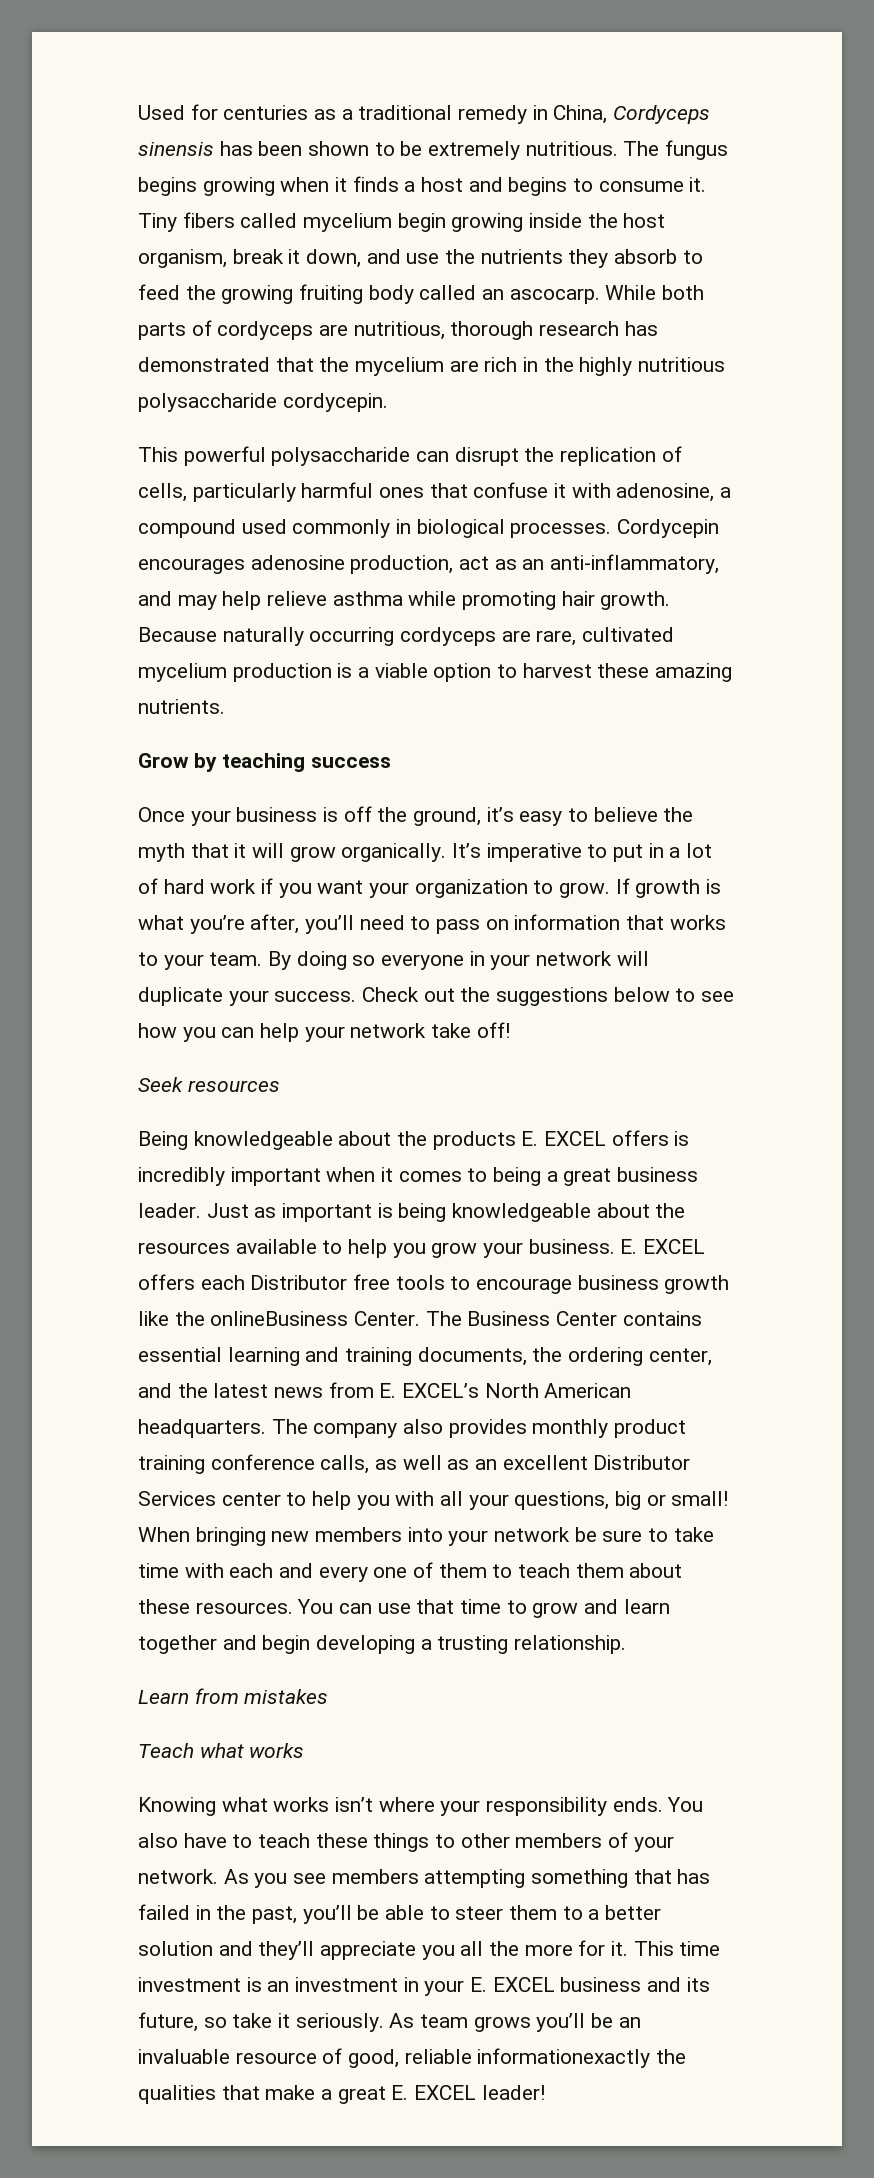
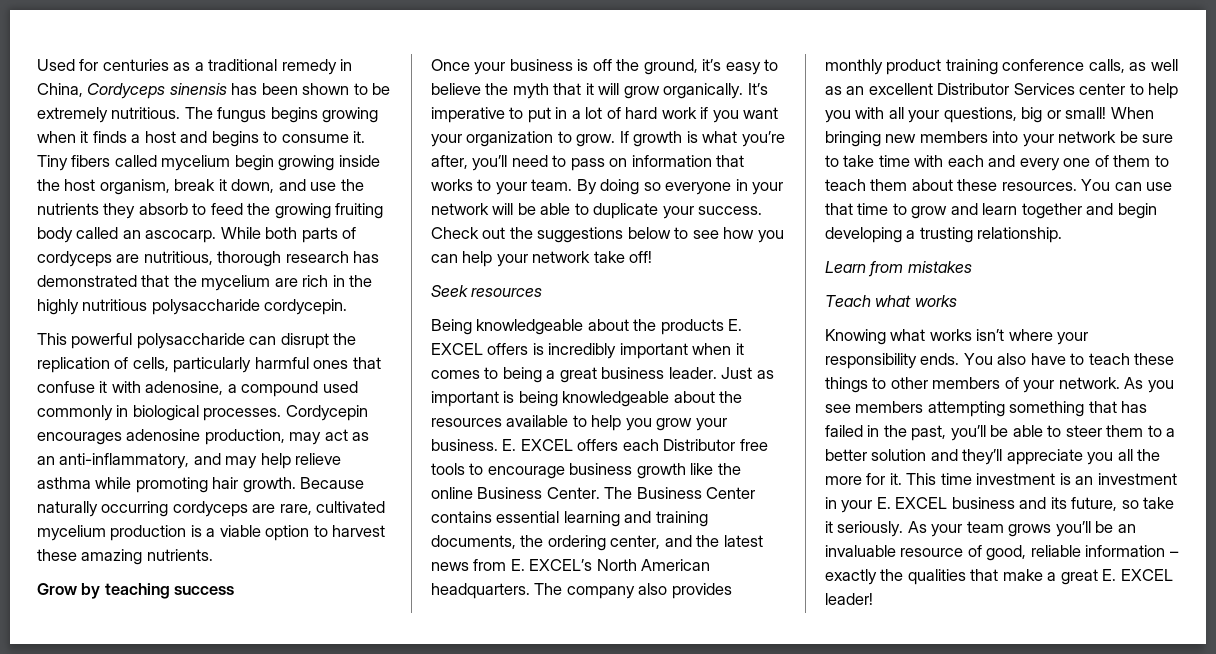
- Cordycepin encourages adenosine production, act as an anti-inflammatory, and may help relieve asthma while promoting hair growth.
+ Cordycepin encourages adenosine production, may act as an anti-inflammatory, and may help relieve asthma while promoting hair growth.
- By doing so everyone in your network will duplicate your success.
+ By doing so everyone in your network will be able to duplicate your success.
- E. EXCEL offers each Distributor free tools to encourage business growth like the onlineBusiness Center.
+ E. EXCEL offers each Distributor free tools to encourage business growth like the online Business Center.
- As team grows you’ll be an invaluable resource of good, reliable informationexactly the qualities that make a great E. EXCEL leader!
+ As your team grows you’ll be an invaluable resource of good, reliable information – exactly the qualities that make a great E. EXCEL leader!

